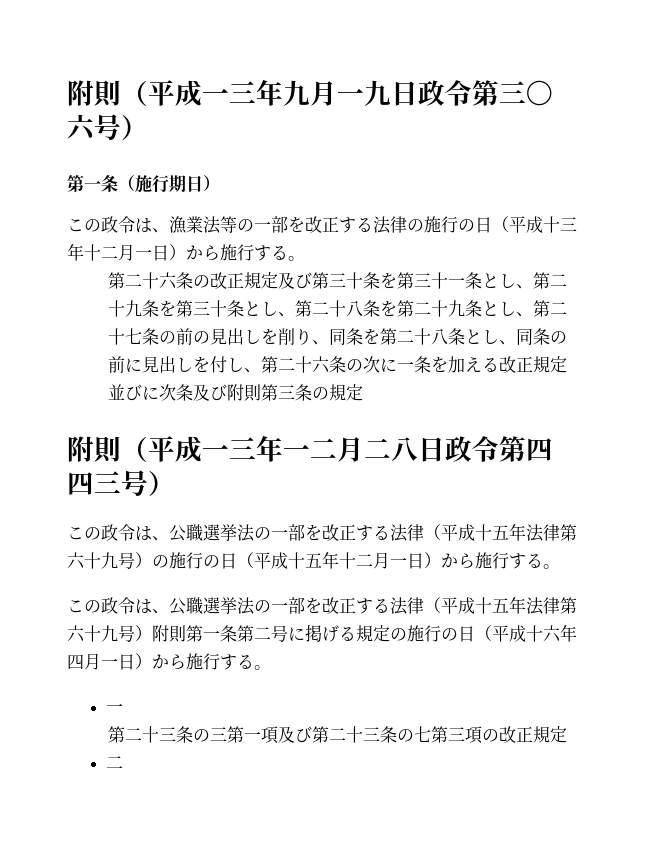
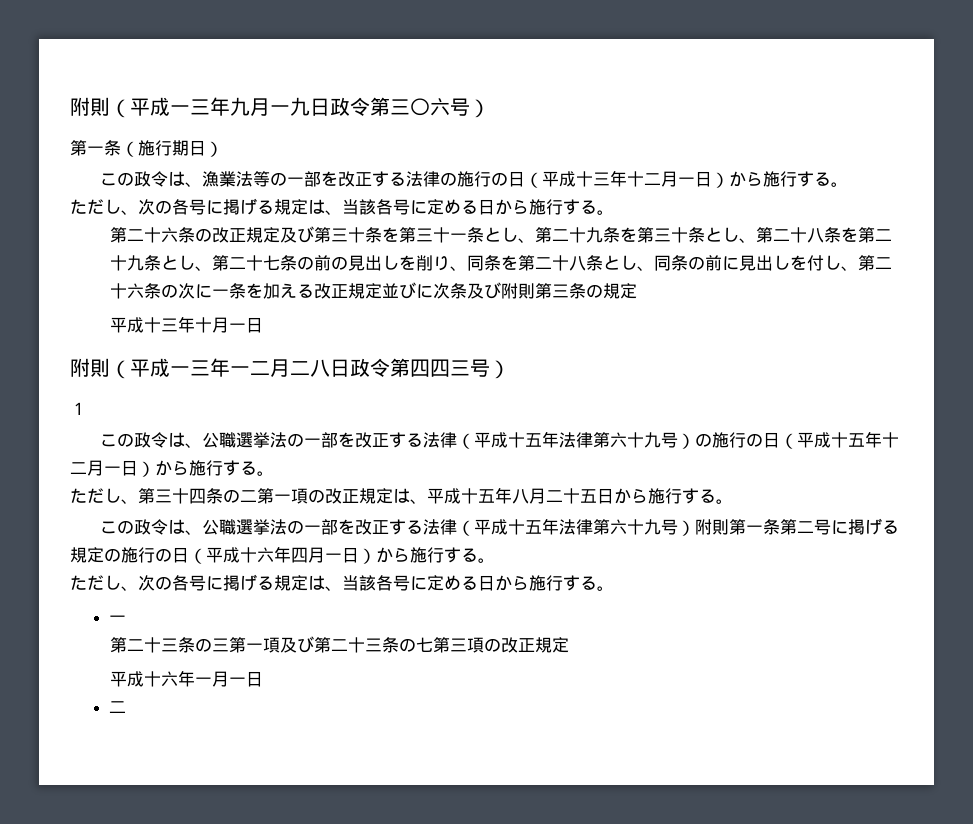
  この政令は、漁業法等の一部を改正する法律の施行の日（平成十三年十二月一日）から施行する。
+ ただし、次の各号に掲げる規定は、当該各号に定める日から施行する。
+ 平成十三年十月一日
+ １
+ ただし、第三十四条の二第一項の改正規定は、平成十五年八月二十五日から施行する。
  この政令は、公職選挙法の一部を改正する法律（平成十五年法律第六十九号）附則第一条第二号に掲げる規定の施行の日（平成十六年四月一日）から施行する。
+ ただし、次の各号に掲げる規定は、当該各号に定める日から施行する。
+ 平成十六年一月一日

